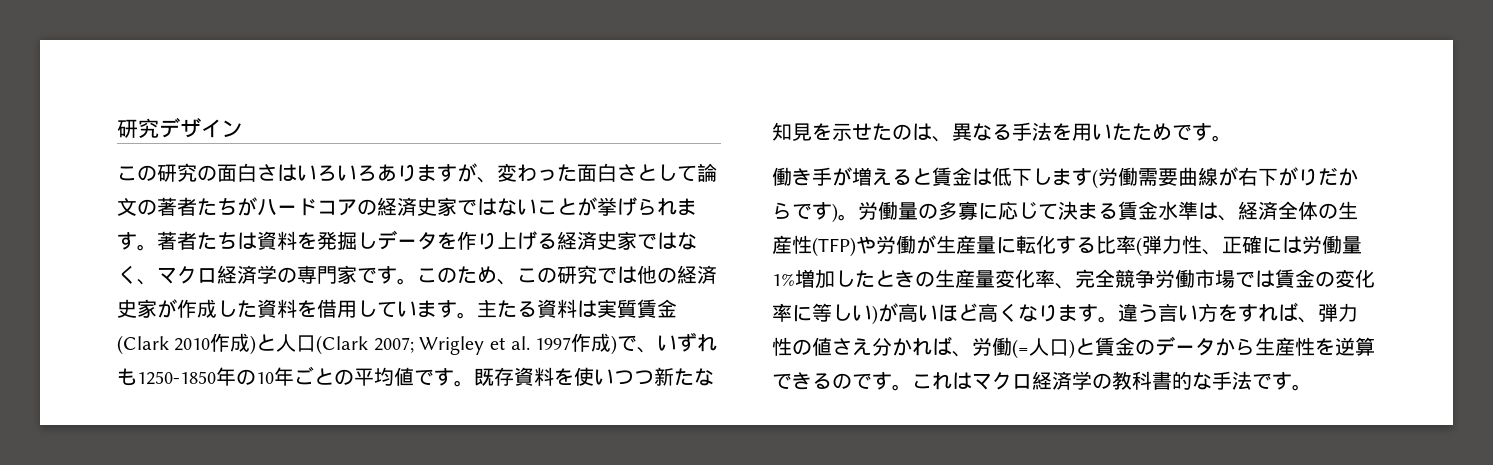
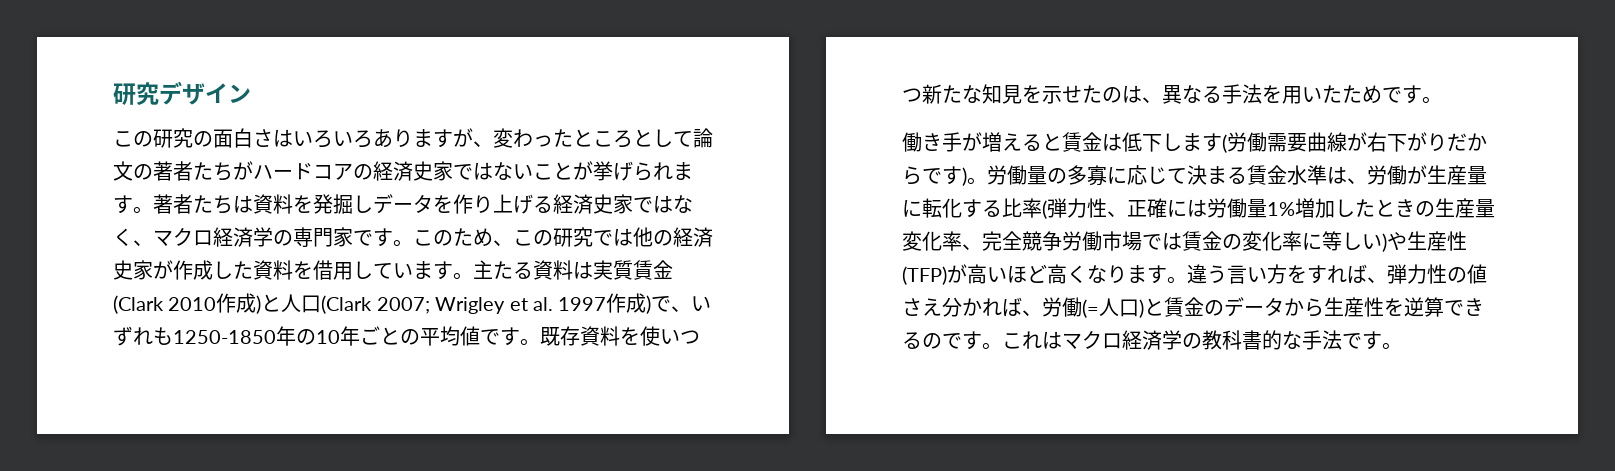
- この研究の面白さはいろいろありますが、変わった面白さとして論文の著者たちがハードコアの経済史家ではないことが挙げられます。
+ この研究の面白さはいろいろありますが、変わったところとして論文の著者たちがハードコアの経済史家ではないことが挙げられます。
- 労働量の多寡に応じて決まる賃金水準は、経済全体の生産性(TFP)や労働が生産量に転化する比率(弾力性、正確には労働量1%増加したときの生産量変化率、完全競争労働市場では賃金の変化率に等しい)が高いほど高くなります。
+ 労働量の多寡に応じて決まる賃金水準は、労働が生産量に転化する比率(弾力性、正確には労働量1%増加したときの生産量変化率、完全競争労働市場では賃金の変化率に等しい)や生産性(TFP)が高いほど高くなります。

